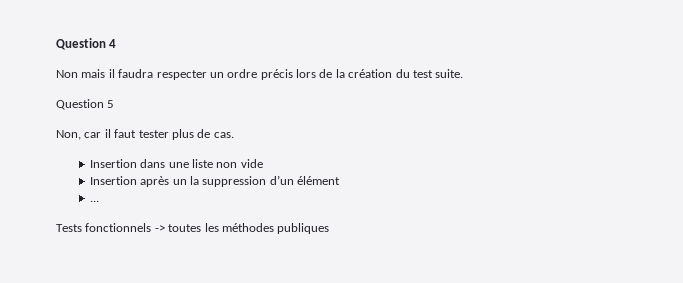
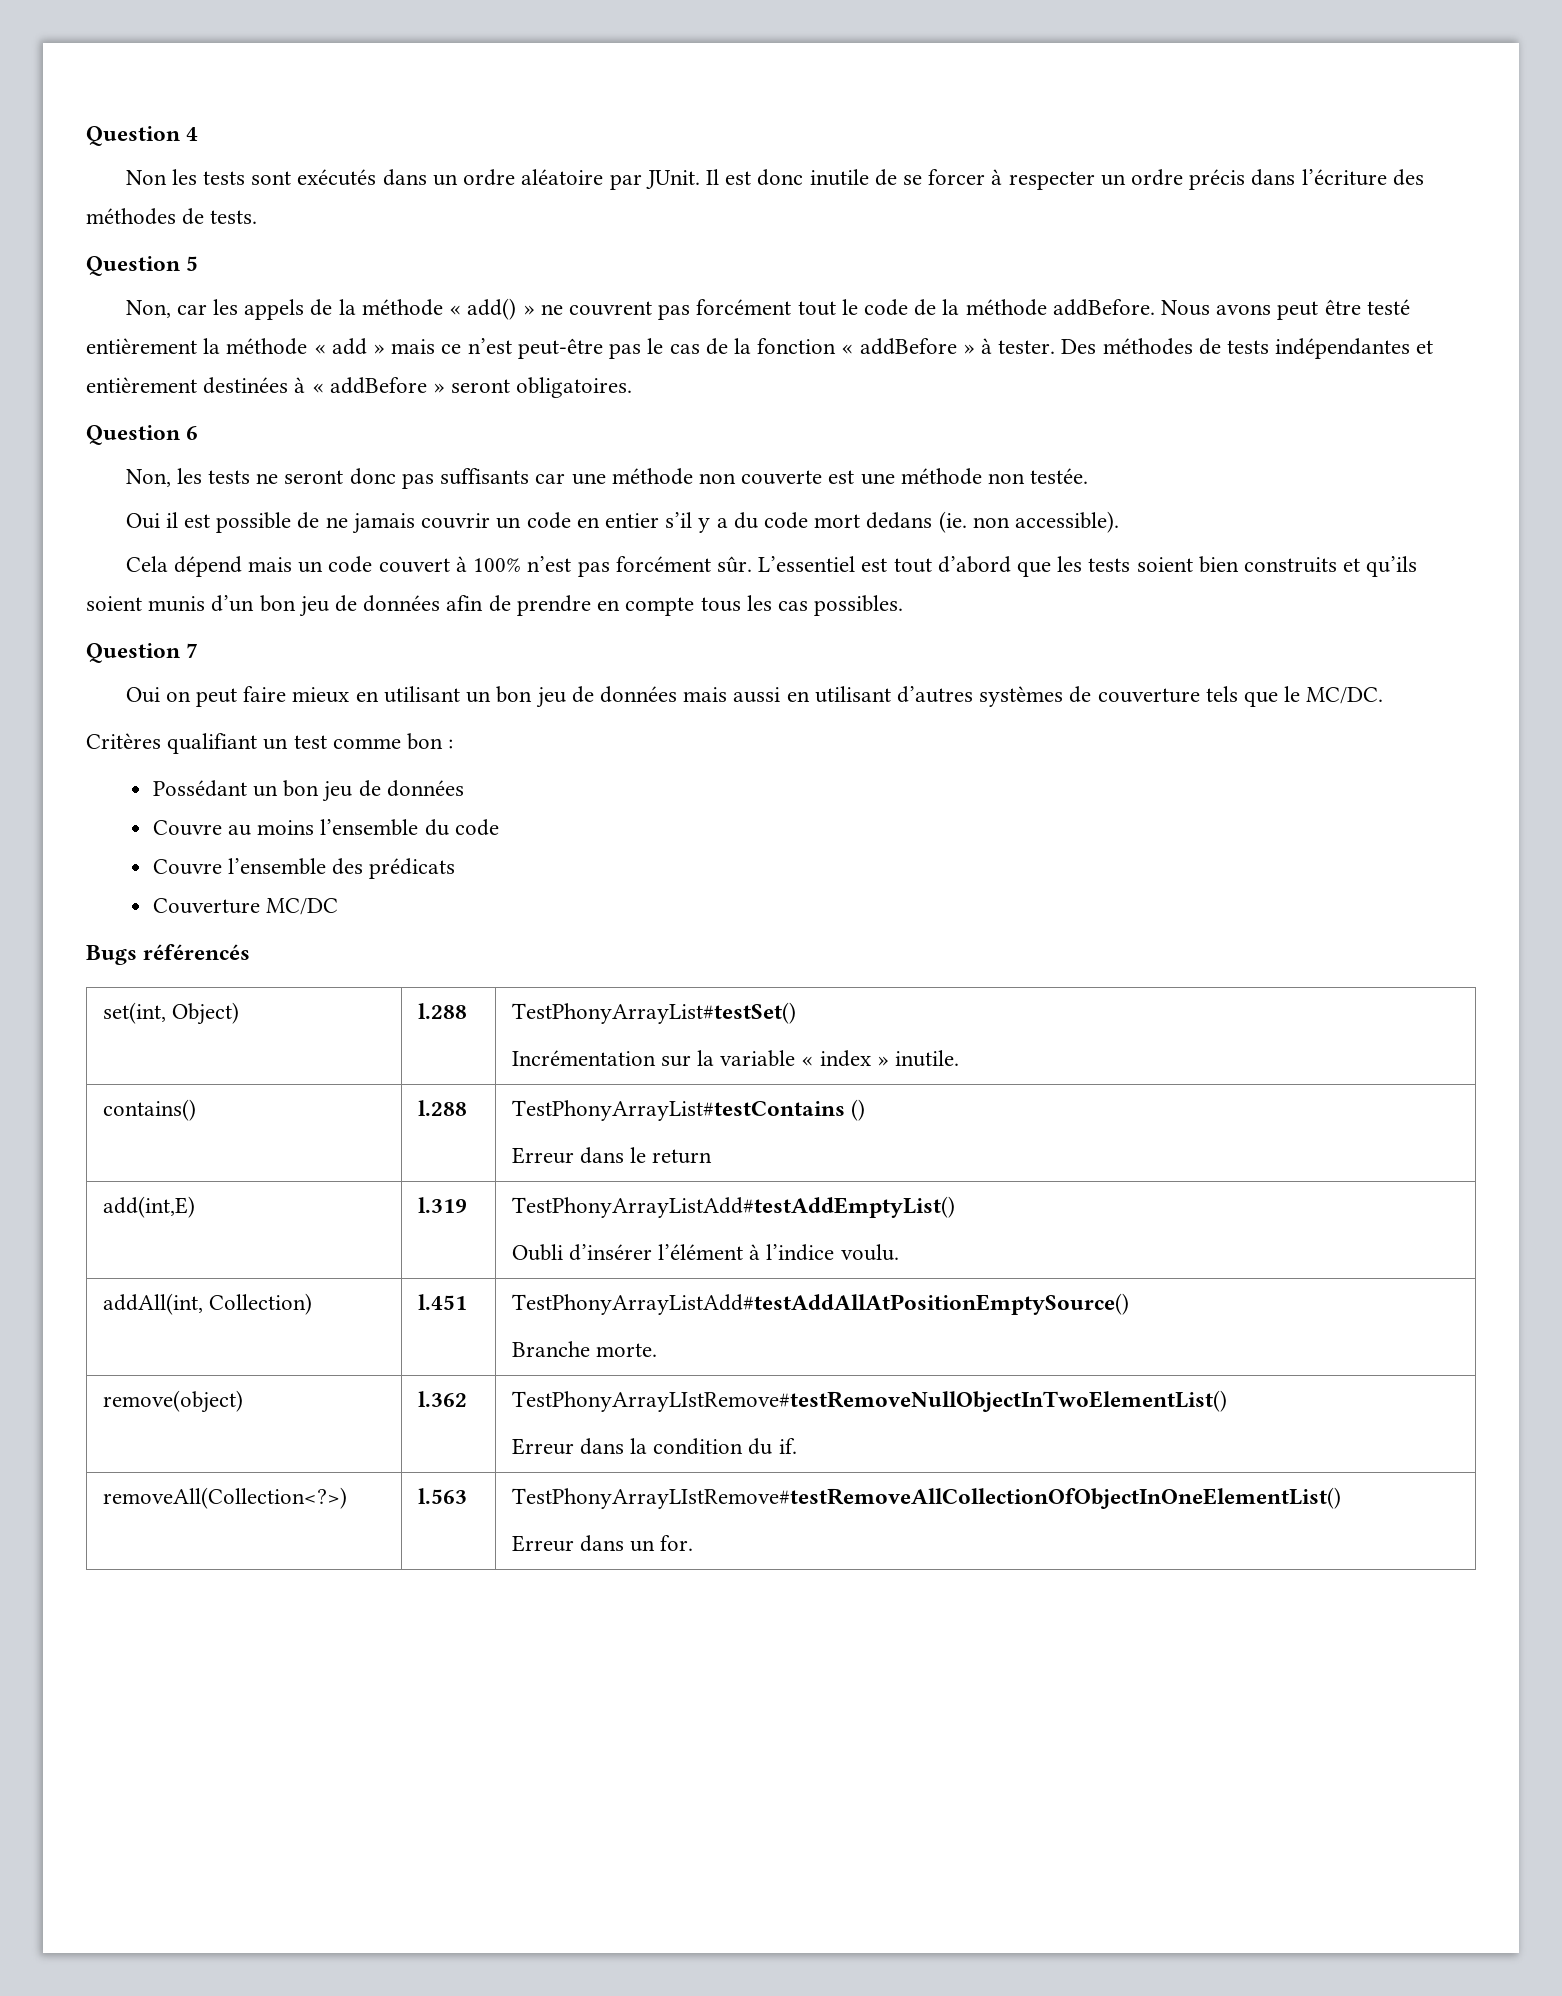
- Non mais il faudra respecter un ordre précis lors de la création du test suite.
+ Non les tests sont exécutés dans un ordre aléatoire par JUnit. Il est donc inutile de se forcer à respecter un ordre précis dans l’écriture des méthodes de tests.
  Question 5
- Non, car il faut tester plus de cas.
- Insertion dans une liste non vide
- Insertion après un la suppression d’un élément
- ...
- Tests fonctionnels -> toutes les méthodes publiques
+ Non, car les appels de la méthode « add() » ne couvrent pas forcément tout le code de la méthode addBefore. Nous avons peut être testé entièrement la méthode « add » mais ce n’est peut-être pas le cas de la fonction « addBefore » à tester. Des méthodes de tests indépendantes et entièrement destinées à « addBefore » seront obligatoires.
+ Question 6
+ Non, les tests ne seront donc pas suffisants car une méthode non couverte est une méthode non testée.
+ Oui il est possible de ne jamais couvrir un code en entier s’il y a du code mort dedans (ie. non accessible).
+ Cela dépend mais un code couvert à 100% n’est pas forcément sûr. L’essentiel est tout d’abord que les tests soient bien construits et qu’ils soient munis d’un bon jeu de données afin de prendre en compte tous les cas possibles.
+ Question 7
+ Oui on peut faire mieux en utilisant un bon jeu de données mais aussi en utilisant d’autres systèmes de couverture tels que le MC/DC.
+ Critères qualifiant un test comme bon :
+ Possédant un bon jeu de données
+ Couvre au moins l’ensemble du code
+ Couvre l’ensemble des prédicats
+ Couverture MC/DC
+ Bugs référencés
+ set(int, Object) | l.288 | TestPhonyArrayList#testSet()
+ Incrémentation sur la variable « index » inutile.
+ contains() | l.288 | TestPhonyArrayList#testContains ()
+ Erreur dans le return
+ add(int,E) | l.319 | TestPhonyArrayListAdd#testAddEmptyList()
+ Oubli d’insérer l’élément à l’indice voulu.
+ addAll(int, Collection) | l.451 | TestPhonyArrayListAdd#testAddAllAtPositionEmptySource()
+ Branche morte.
+ remove(object) | l.362 | TestPhonyArrayLIstRemove#testRemoveNullObjectInTwoElementList()
+ Erreur dans la condition du if.
+ removeAll(Collection<?>) | l.563 | TestPhonyArrayLIstRemove#testRemoveAllCollectionOfObjectInOneElementList()
+ Erreur dans un for.

